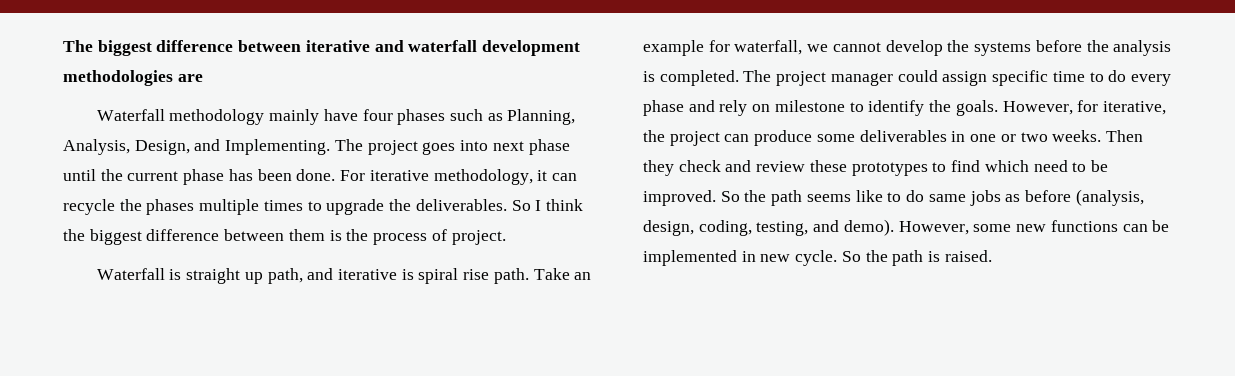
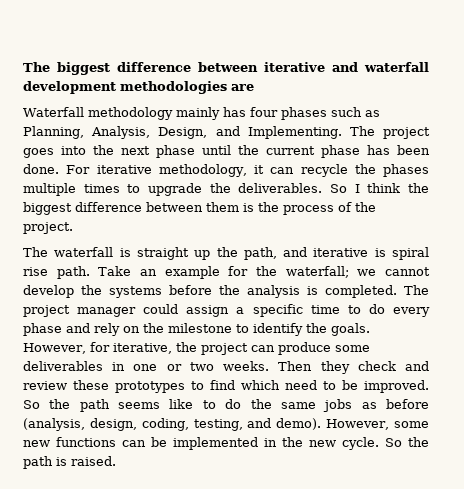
- Waterfall methodology mainly have four phases such as Planning, Analysis, Design, and Implementing.
+ Waterfall methodology mainly has four phases such as Planning, Analysis, Design, and Implementing.
- The project goes into next phase until the current phase has been done.
+ The project goes into the next phase until the current phase has been done.
- So I think the biggest difference between them is the process of project.
+ So I think the biggest difference between them is the process of the project.
- Waterfall is straight up path, and iterative is spiral rise path.
+ The waterfall is straight up the path, and iterative is spiral rise path.
- Take an example for waterfall, we cannot develop the systems before the analysis is completed.
+ Take an example for the waterfall; we cannot develop the systems before the analysis is completed.
- The project manager could assign specific time to do every phase and rely on milestone to identify the goals.
+ The project manager could assign a specific time to do every phase and rely on the milestone to identify the goals.
- So the path seems like to do same jobs as before (analysis, design, coding, testing, and demo).
+ So the path seems like to do the same jobs as before (analysis, design, coding, testing, and demo).
- However, some new functions can be implemented in new cycle.
+ However, some new functions can be implemented in the new cycle.

